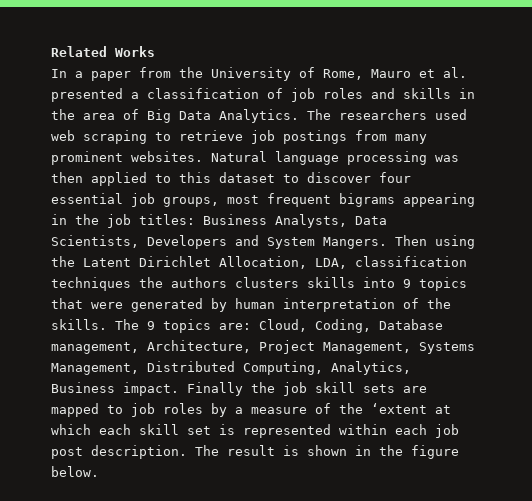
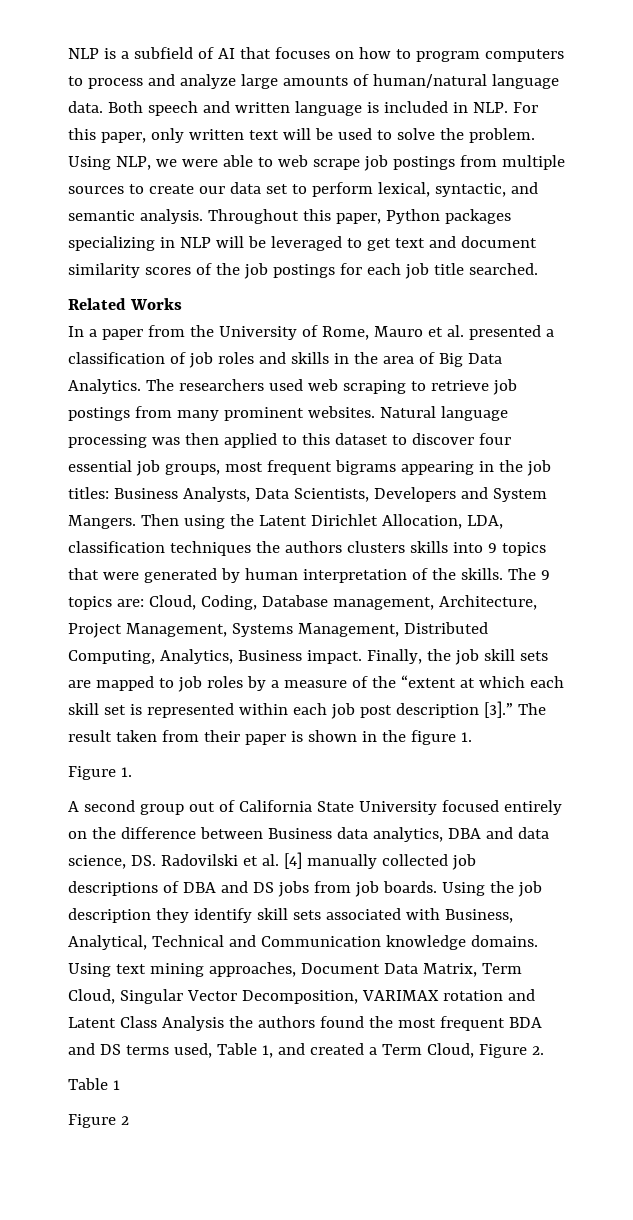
+ NLP is a subfield of AI that focuses on how to program computers to process and analyze large amounts of human/natural language data. Both speech and written language is included in NLP. For this paper, only written text will be used to solve the problem. Using NLP, we were able to web scrape job postings from multiple sources to create our data set to perform lexical, syntactic, and semantic analysis. Throughout this paper, Python packages specializing in NLP will be leveraged to get text and document similarity scores of the job postings for each job title searched.
- Finally the job skill sets are mapped to job roles by a measure of the ‘extent at which each skill set is represented within each job post description. The result is shown in the figure below.
+ Finally, the job skill sets are mapped to job roles by a measure of the “extent at which each skill set is represented within each job post description [3].” The result taken from their paper is shown in the figure 1.
+ Figure 1.
+ A second group out of California State University focused entirely on the difference between Business data analytics, DBA and data science, DS. Radovilski et al. [4] manually collected job descriptions of DBA and DS jobs from job boards. Using the job description they identify skill sets associated with Business, Analytical, Technical and Communication knowledge domains. Using text mining approaches, Document Data Matrix, Term Cloud, Singular Vector Decomposition, VARIMAX rotation and Latent Class Analysis the authors found the most frequent BDA and DS terms used, Table 1, and created a Term Cloud, Figure 2.
+ Table 1
+ Figure 2

